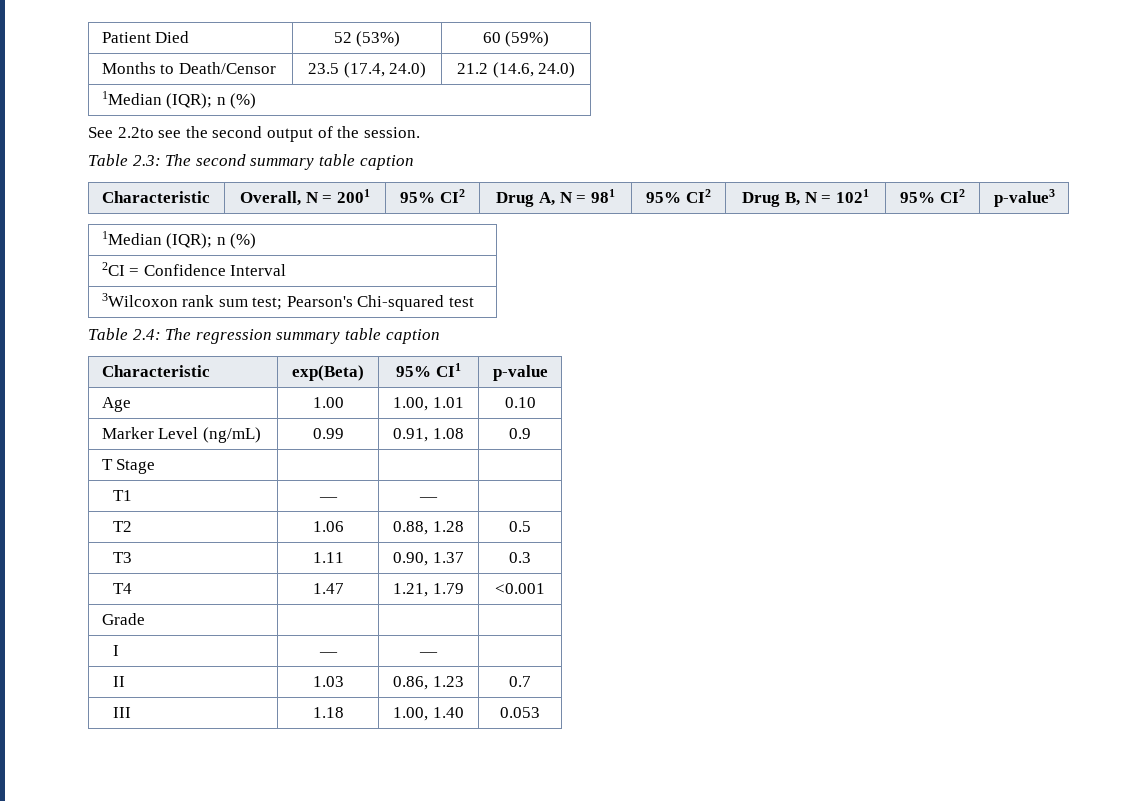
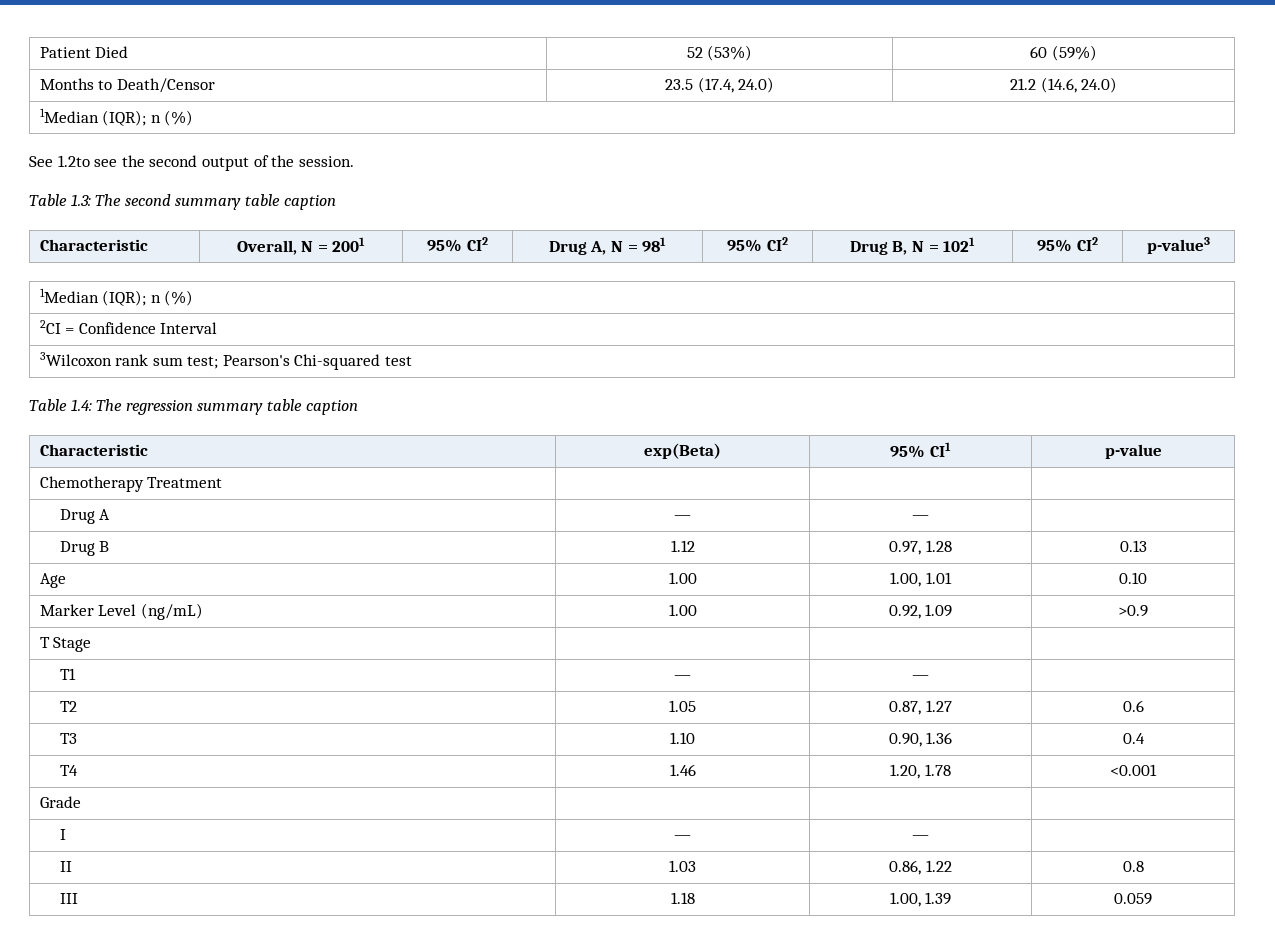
- See 2.2to see the second output of the session.
+ See 1.2to see the second output of the session.
- Table 2.3: The second summary table caption
+ Table 1.3: The second summary table caption
- Table 2.4: The regression summary table caption
+ Table 1.4: The regression summary table caption
+ Chemotherapy Treatment | | |
+ Drug A | — | — |
+ Drug B | 1.12 | 0.97, 1.28 | 0.13
- Marker Level (ng/mL) | 0.99 | 0.91, 1.08 | 0.9
+ Marker Level (ng/mL) | 1.00 | 0.92, 1.09 | >0.9
- T2 | 1.06 | 0.88, 1.28 | 0.5
+ T2 | 1.05 | 0.87, 1.27 | 0.6
- T3 | 1.11 | 0.90, 1.37 | 0.3
+ T3 | 1.10 | 0.90, 1.36 | 0.4
- T4 | 1.47 | 1.21, 1.79 | <0.001
+ T4 | 1.46 | 1.20, 1.78 | <0.001
- II | 1.03 | 0.86, 1.23 | 0.7
+ II | 1.03 | 0.86, 1.22 | 0.8
- III | 1.18 | 1.00, 1.40 | 0.053
+ III | 1.18 | 1.00, 1.39 | 0.059

